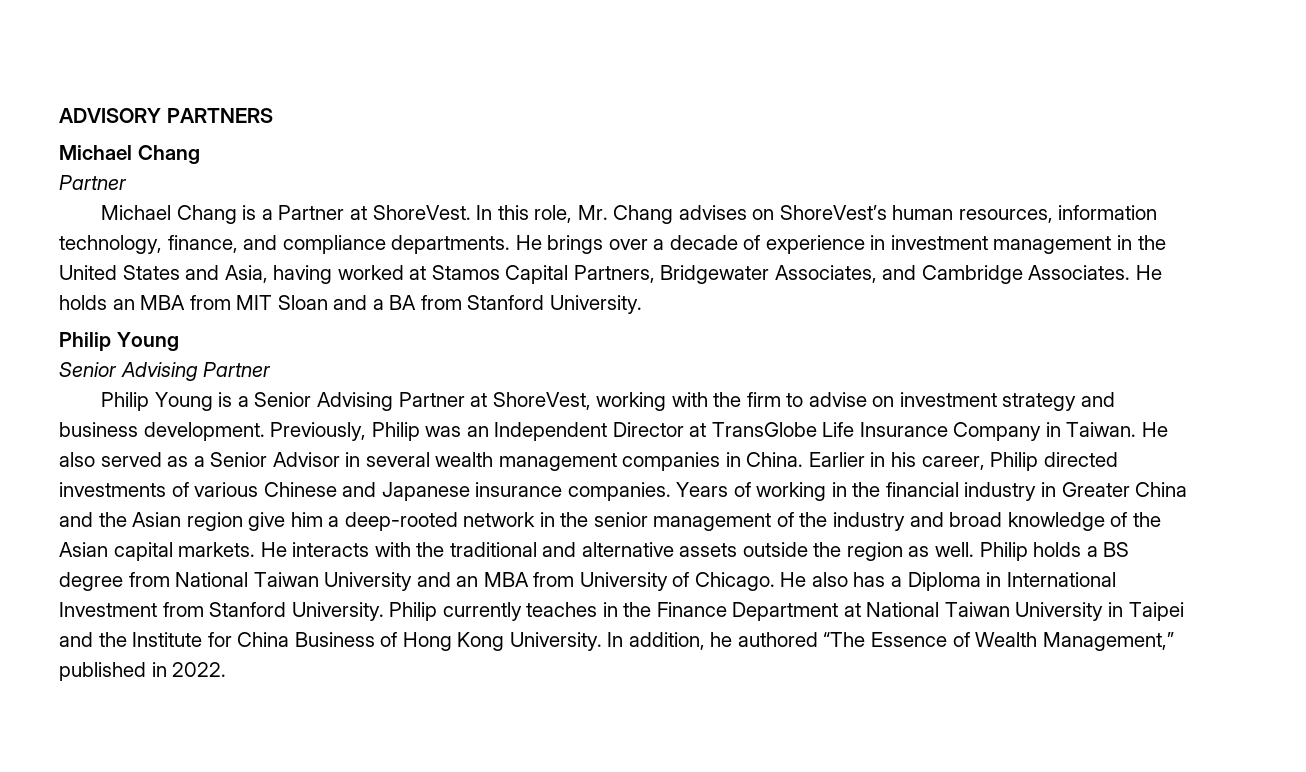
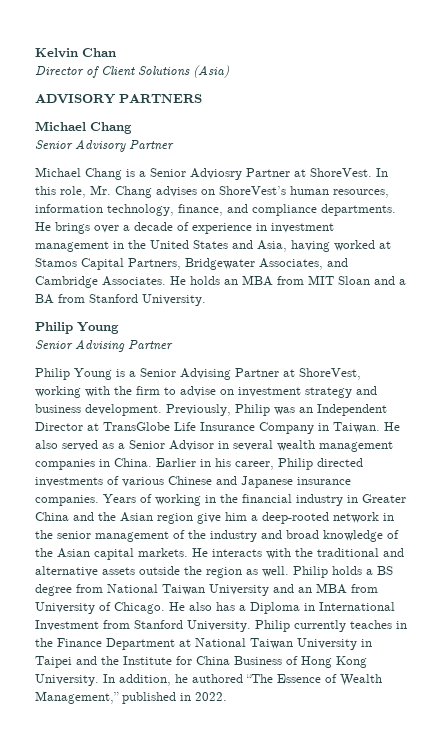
+ Kelvin Chan
+ Director of Client Solutions (Asia)
  ADVISORY PARTNERS
  Michael Chang
- Partner
+ Senior Advisory Partner
- Michael Chang is a Partner at ShoreVest.
+ Michael Chang is a Senior Adviosry Partner at ShoreVest.

